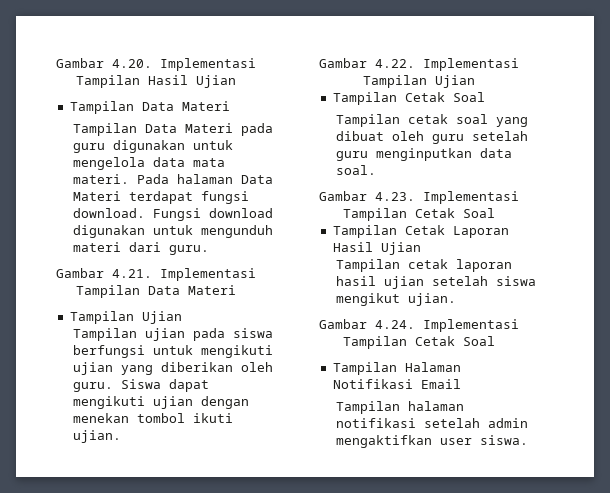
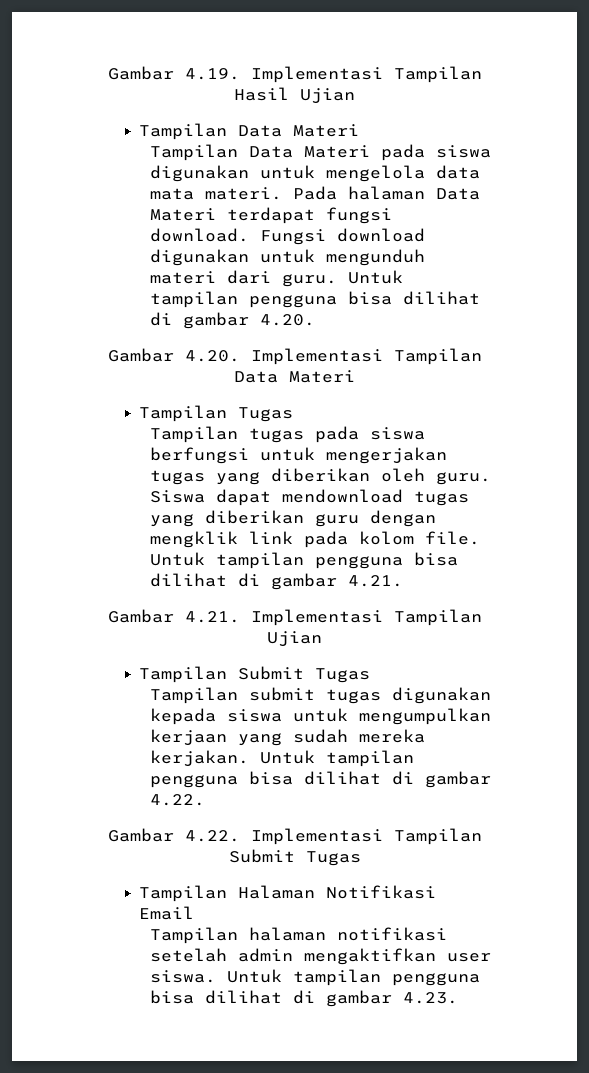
- Gambar 4.20. Implementasi Tampilan Hasil Ujian
+ Gambar 4.19. Implementasi Tampilan Hasil Ujian
- Tampilan Data Materi pada guru digunakan untuk mengelola data mata materi.
+ Tampilan Data Materi pada siswa digunakan untuk mengelola data mata materi.
- Fungsi download digunakan untuk mengunduh materi dari guru.
- Gambar 4.21. Implementasi Tampilan Data Materi
- Tampilan Ujian
- Tampilan ujian pada siswa berfungsi untuk mengikuti ujian yang diberikan oleh guru.
+ Fungsi download digunakan untuk mengunduh materi dari guru. Untuk tampilan pengguna bisa dilihat di gambar 4.20.
+ Gambar 4.20. Implementasi Tampilan Data Materi
+ Tampilan Tugas
+ Tampilan tugas pada siswa berfungsi untuk mengerjakan tugas yang diberikan oleh guru.
- Siswa dapat mengikuti ujian dengan menekan tombol ikuti ujian.
- Gambar 4.22. Implementasi Tampilan Ujian
- Tampilan Cetak Soal
- Tampilan cetak soal yang dibuat oleh guru setelah guru menginputkan data soal.
- Gambar 4.23. Implementasi Tampilan Cetak Soal
- Tampilan Cetak Laporan Hasil Ujian
- Tampilan cetak laporan hasil ujian setelah siswa mengikut ujian.
- Gambar 4.24. Implementasi Tampilan Cetak Soal
+ Siswa dapat mendownload tugas yang diberikan guru dengan mengklik link pada kolom file. Untuk tampilan pengguna bisa dilihat di gambar 4.21.
+ Gambar 4.21. Implementasi Tampilan Ujian
+ Tampilan Submit Tugas
+ Tampilan submit tugas digunakan kepada siswa untuk mengumpulkan kerjaan yang sudah mereka kerjakan. Untuk tampilan pengguna bisa dilihat di gambar 4.22.
+ Gambar 4.22. Implementasi Tampilan Submit Tugas
+ Untuk tampilan pengguna bisa dilihat di gambar 4.23.

